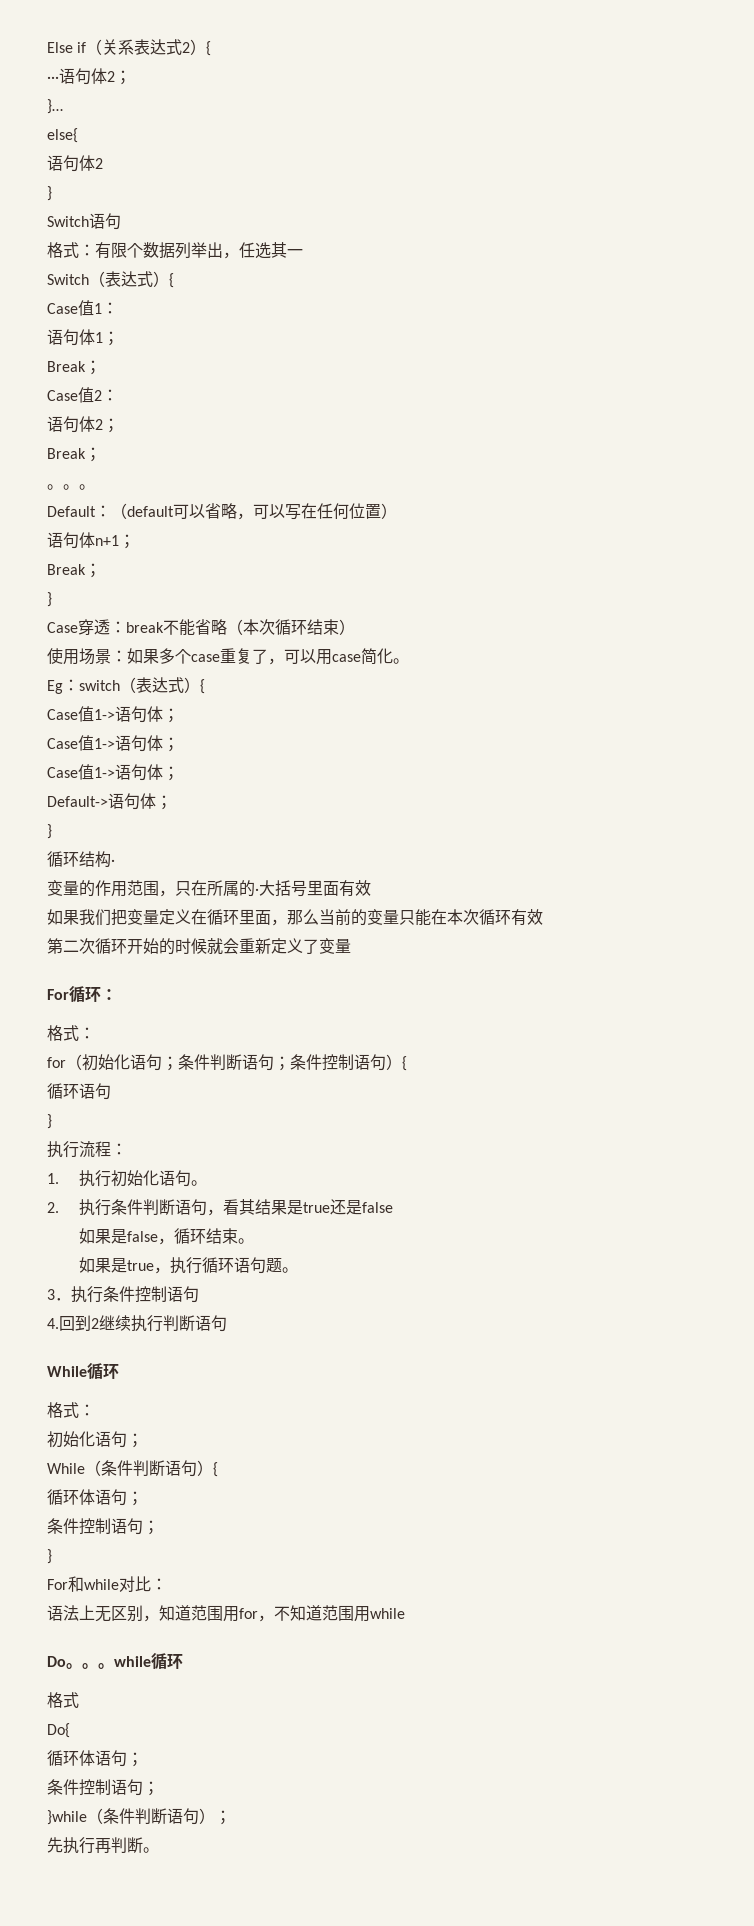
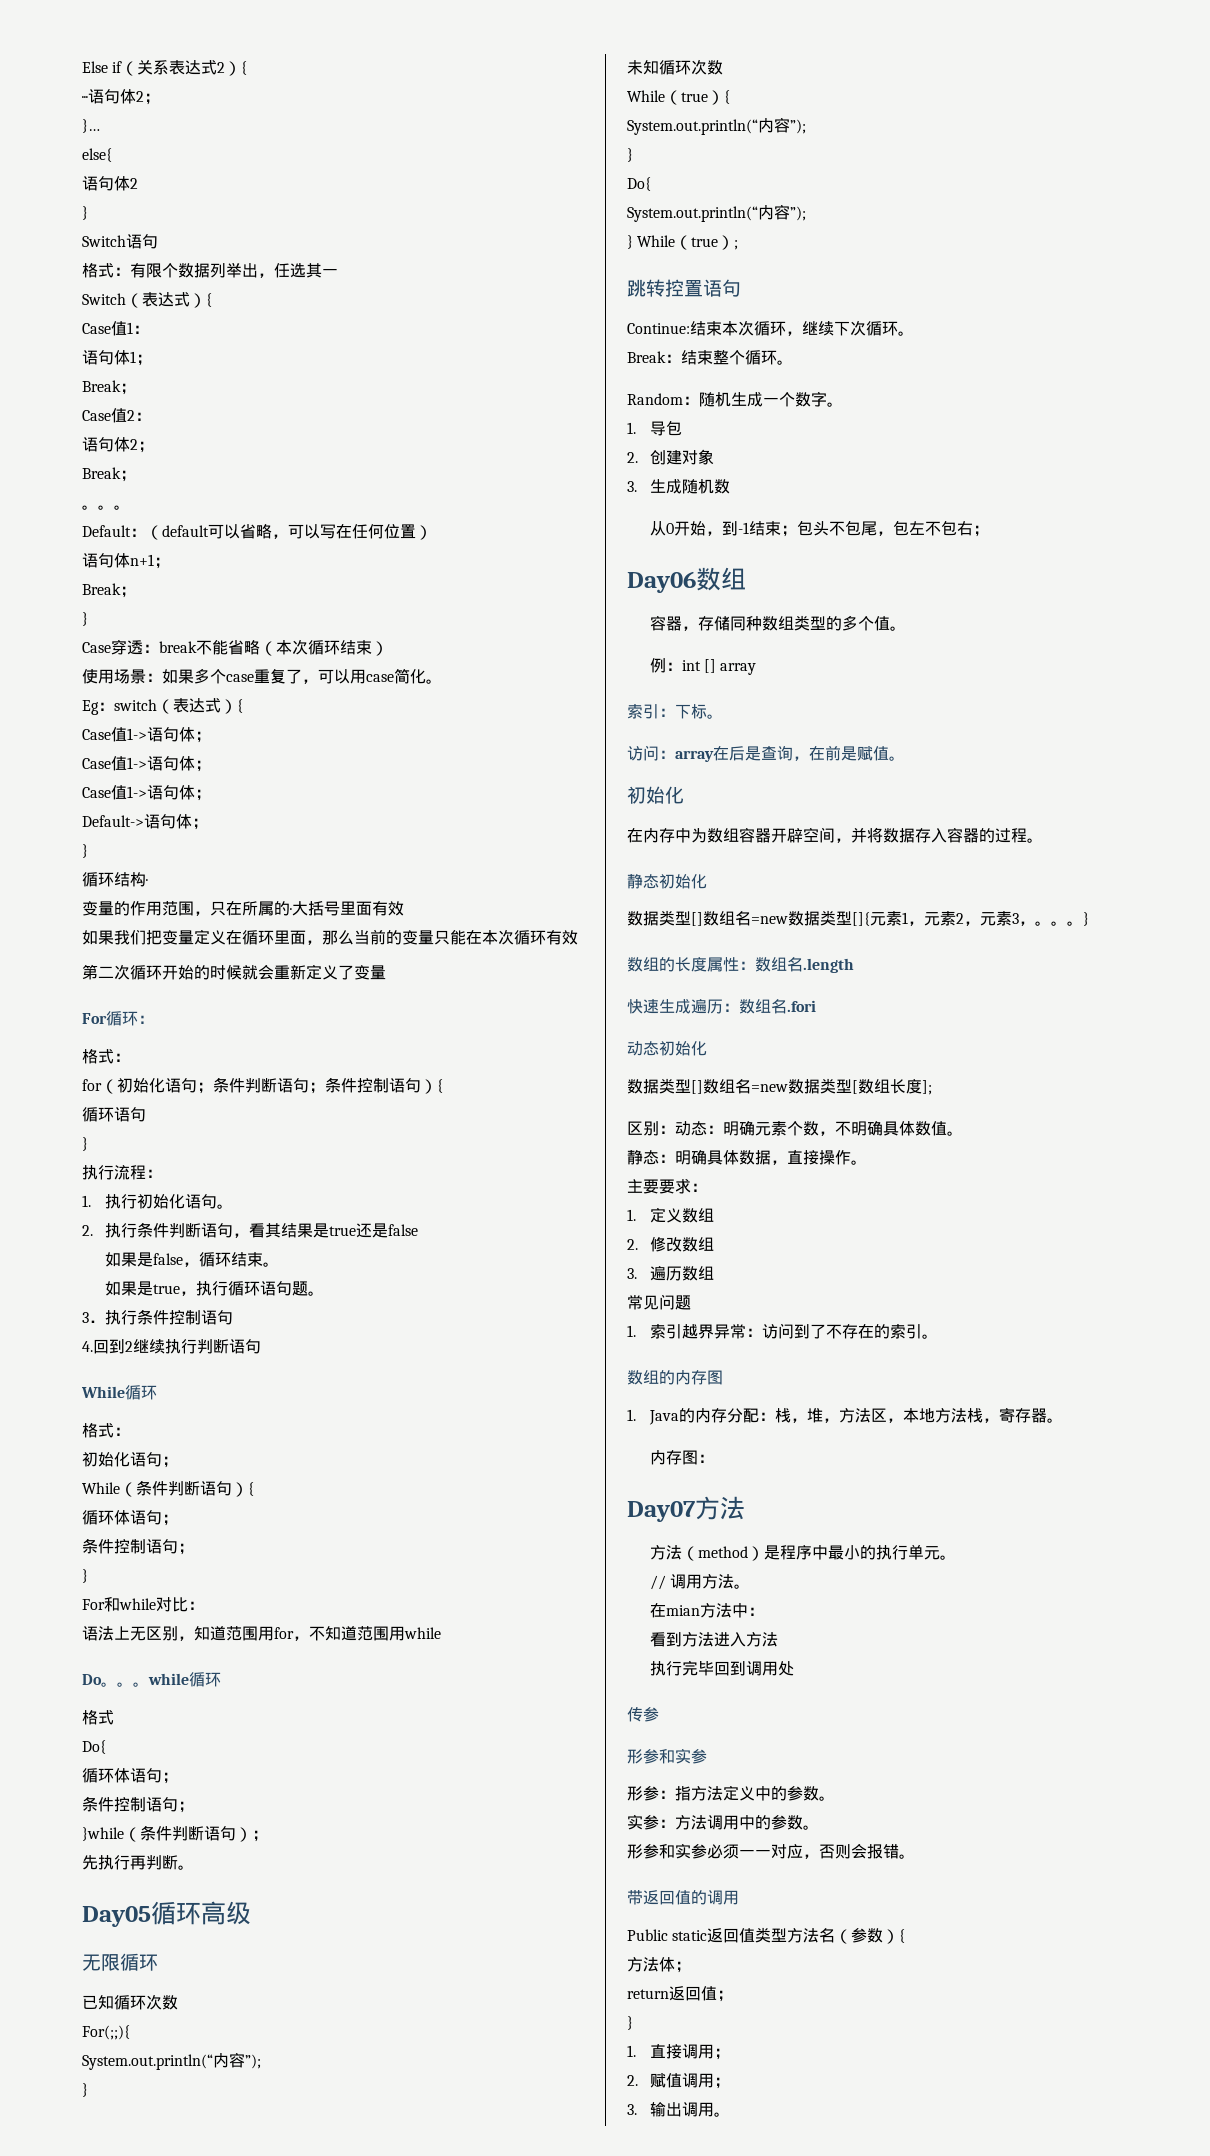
+ Day05循环高级
+ 无限循环
+ 已知循环次数
+ For(;;){
+ System.out.println(“内容”);
+ }
+ 未知循环次数
+ While（true）{
+ System.out.println(“内容”);
+ }
+ Do{
+ System.out.println(“内容”);
+ } While（true）;
+ 跳转控置语句
+ Continue:结束本次循环，继续下次循环。
+ Break：结束整个循环。
+ Random：随机生成一个数字。
+ 1.导包
+ 2.创建对象
+ 3.生成随机数
+ 从0开始，到-1结束；包头不包尾，包左不包右；
+ Day06数组
+ 容器，存储同种数组类型的多个值。
+ 例：int [] array
+ 索引：下标。
+ 访问：array在后是查询，在前是赋值。
+ 初始化
+ 在内存中为数组容器开辟空间，并将数据存入容器的过程。
+ 静态初始化
+ 数据类型[]数组名=new数据类型[]{元素1，元素2，元素3，。。。}
+ 数组的长度属性：数组名.length
+ 快速生成遍历：数组名.fori
+ 动态初始化
+ 数据类型[]数组名=new数据类型[数组长度];
+ 区别：动态：明确元素个数，不明确具体数值。
+ 静态：明确具体数据，直接操作。
+ 主要要求：
+ 1.定义数组
+ 2.修改数组
+ 3.遍历数组
+ 常见问题
+ 1.索引越界异常：访问到了不存在的索引。
+ 数组的内存图
+ 1. Java的内存分配：栈，堆，方法区，本地方法栈，寄存器。
+ 内存图：
+ Day07方法
+ 方法（method）是程序中最小的执行单元。
+ // 调用方法。
+ 在mian方法中：
+ 看到方法进入方法
+ 执行完毕回到调用处
+ 传参
+ 形参和实参
+ 形参：指方法定义中的参数。
+ 实参：方法调用中的参数。
+ 形参和实参必须一一对应，否则会报错。
+ 带返回值的调用
+ Public static返回值类型方法名（参数）{
+ 方法体；
+ return返回值；
+ }
+ 1.直接调用；
+ 2.赋值调用；
+ 3.输出调用。

